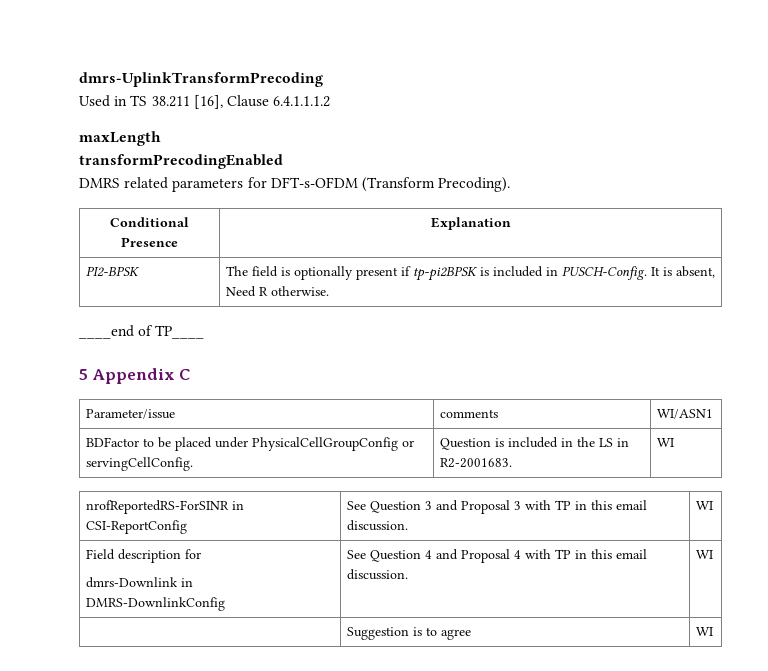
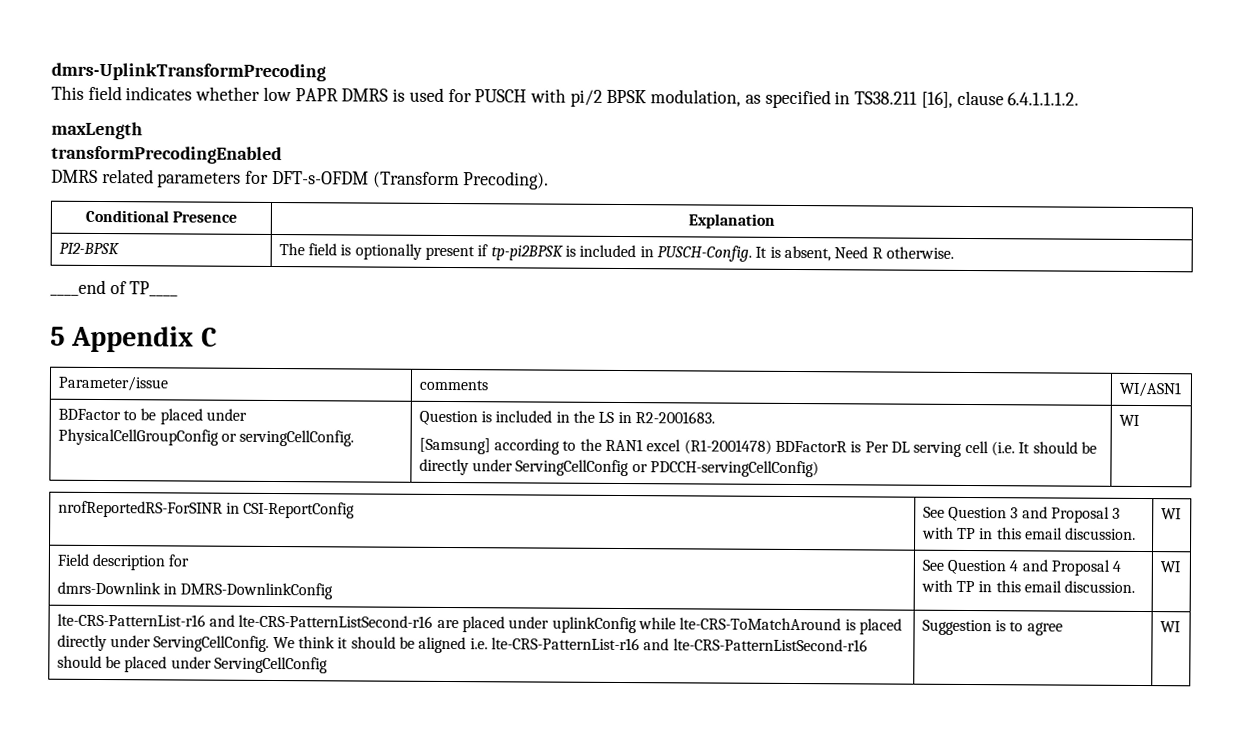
- Used in TS 38.211 [16], Clause 6.4.1.1.1.2
+ This field indicates whether low PAPR DMRS is used for PUSCH with pi/2 BPSK modulation, as specified in TS38.211 [16], clause 6.4.1.1.1.2.
- BDFactor to be placed under PhysicalCellGroupConfig or servingCellConfig. | Question is included in the LS in R2-2001683. | WI
+ BDFactor to be placed under PhysicalCellGroupConfig or servingCellConfig. | Question is included in the LS in R2-2001683.
+ [Samsung] according to the RAN1 excel (R1-2001478) BDFactorR is Per DL serving cell (i.e. It should be directly under ServingCellConfig or PDCCH-servingCellConfig) | WI
- | Suggestion is to agree | WI
+ lte-CRS-PatternList-r16 and lte-CRS-PatternListSecond-r16 are placed under uplinkConfig while lte-CRS-ToMatchAround is placed directly under ServingCellConfig. We think it should be aligned i.e. lte-CRS-PatternList-r16 and lte-CRS-PatternListSecond-r16 should be placed under ServingCellConfig | Suggestion is to agree | WI

